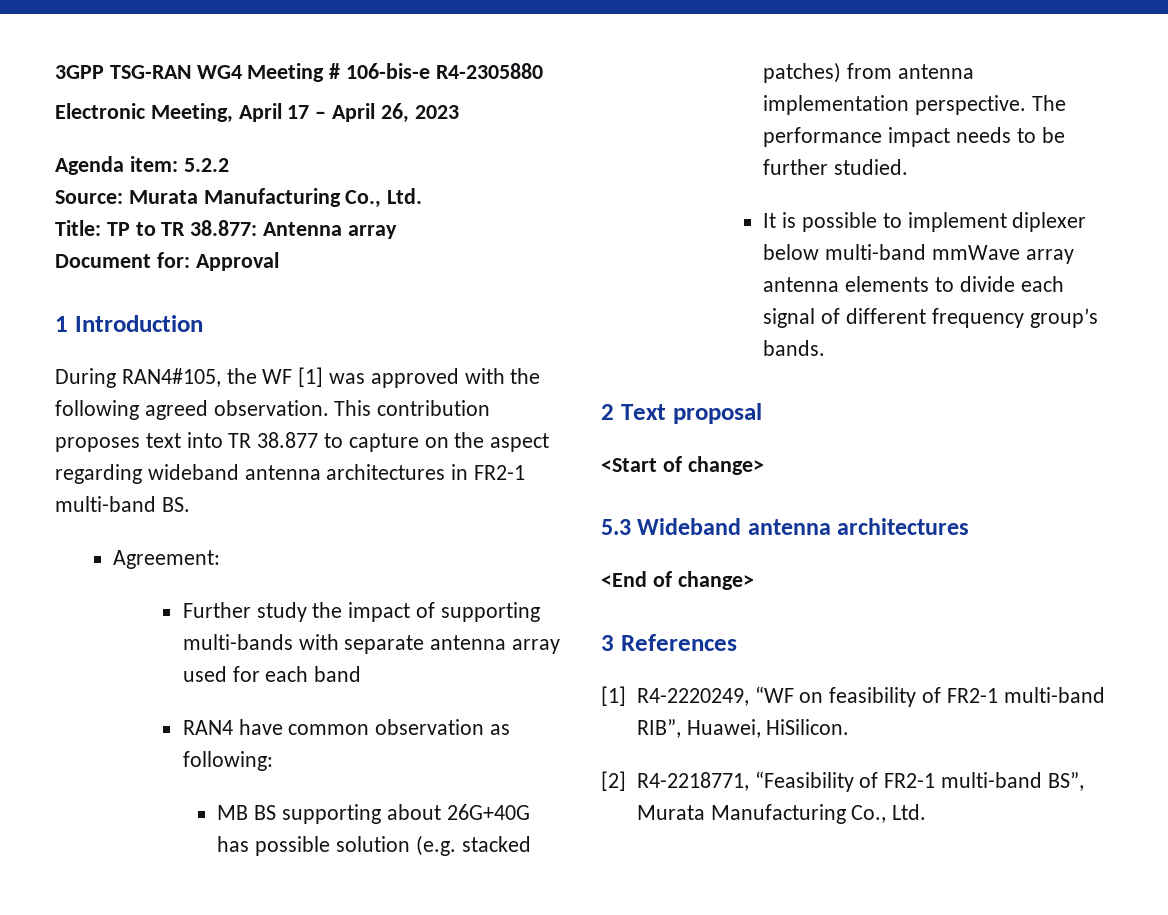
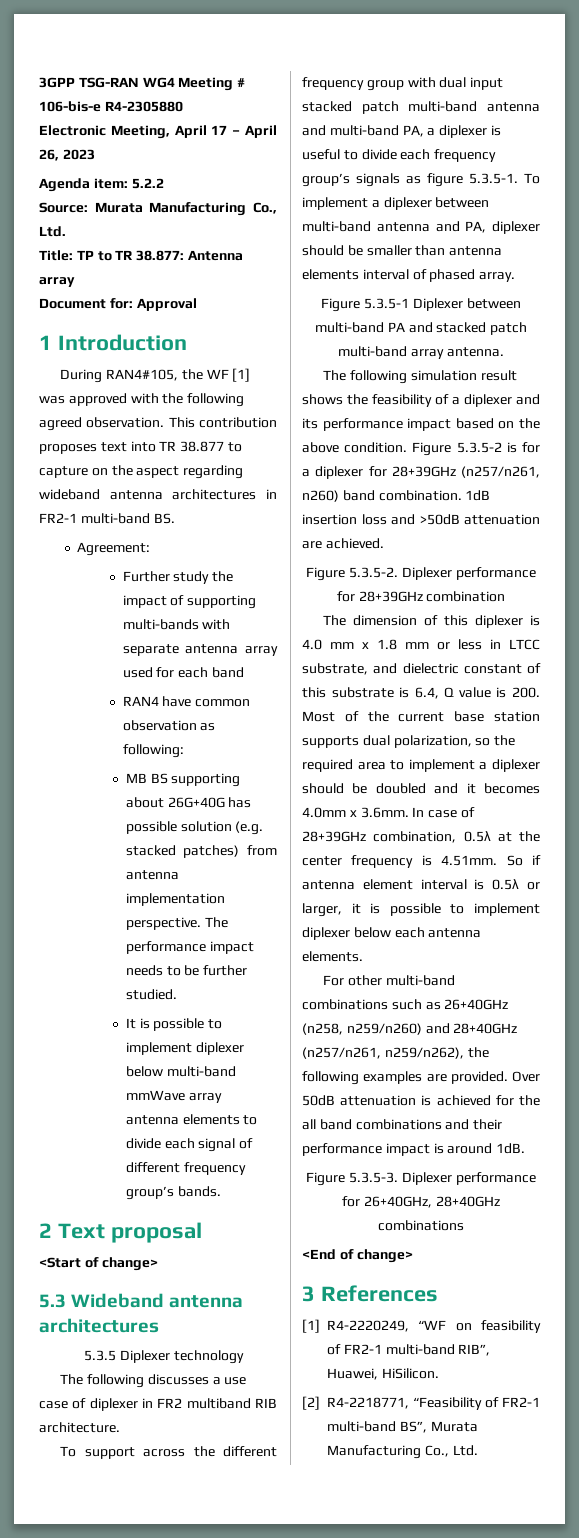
+ 5.3.5 Diplexer technology
+ The following discusses a use case of diplexer in FR2 multiband RIB architecture.
+ To support across the different frequency group with dual input stacked patch multi-band antenna and multi-band PA, a diplexer is useful to divide each frequency group’s signals as figure 5.3.5-1. To implement a diplexer between multi-band antenna and PA, diplexer should be smaller than antenna elements interval of phased array.
+ Figure 5.3.5-1 Diplexer between multi-band PA and stacked patch multi-band array antenna.
+ The following simulation result shows the feasibility of a diplexer and its performance impact based on the above condition. Figure 5.3.5-2 is for a diplexer for 28+39GHz (n257/n261, n260) band combination. 1dB insertion loss and >50dB attenuation are achieved.
+ Figure 5.3.5-2. Diplexer performance for 28+39GHz combination
+ The dimension of this diplexer is 4.0 mm x 1.8 mm or less in LTCC substrate, and dielectric constant of this substrate is 6.4, Q value is 200. Most of the current base station supports dual polarization, so the required area to implement a diplexer should be doubled and it becomes 4.0mm x 3.6mm. In case of 28+39GHz combination, 0.5λ at the center frequency is 4.51mm. So if antenna element interval is 0.5λ or larger, it is possible to implement diplexer below each antenna elements.
+ For other multi-band combinations such as 26+40GHz (n258, n259/n260) and 28+40GHz (n257/n261, n259/n262), the following examples are provided. Over 50dB attenuation is achieved for the all band combinations and their performance impact is around 1dB.
+ Figure 5.3.5-3. Diplexer performance for 26+40GHz, 28+40GHz combinations

